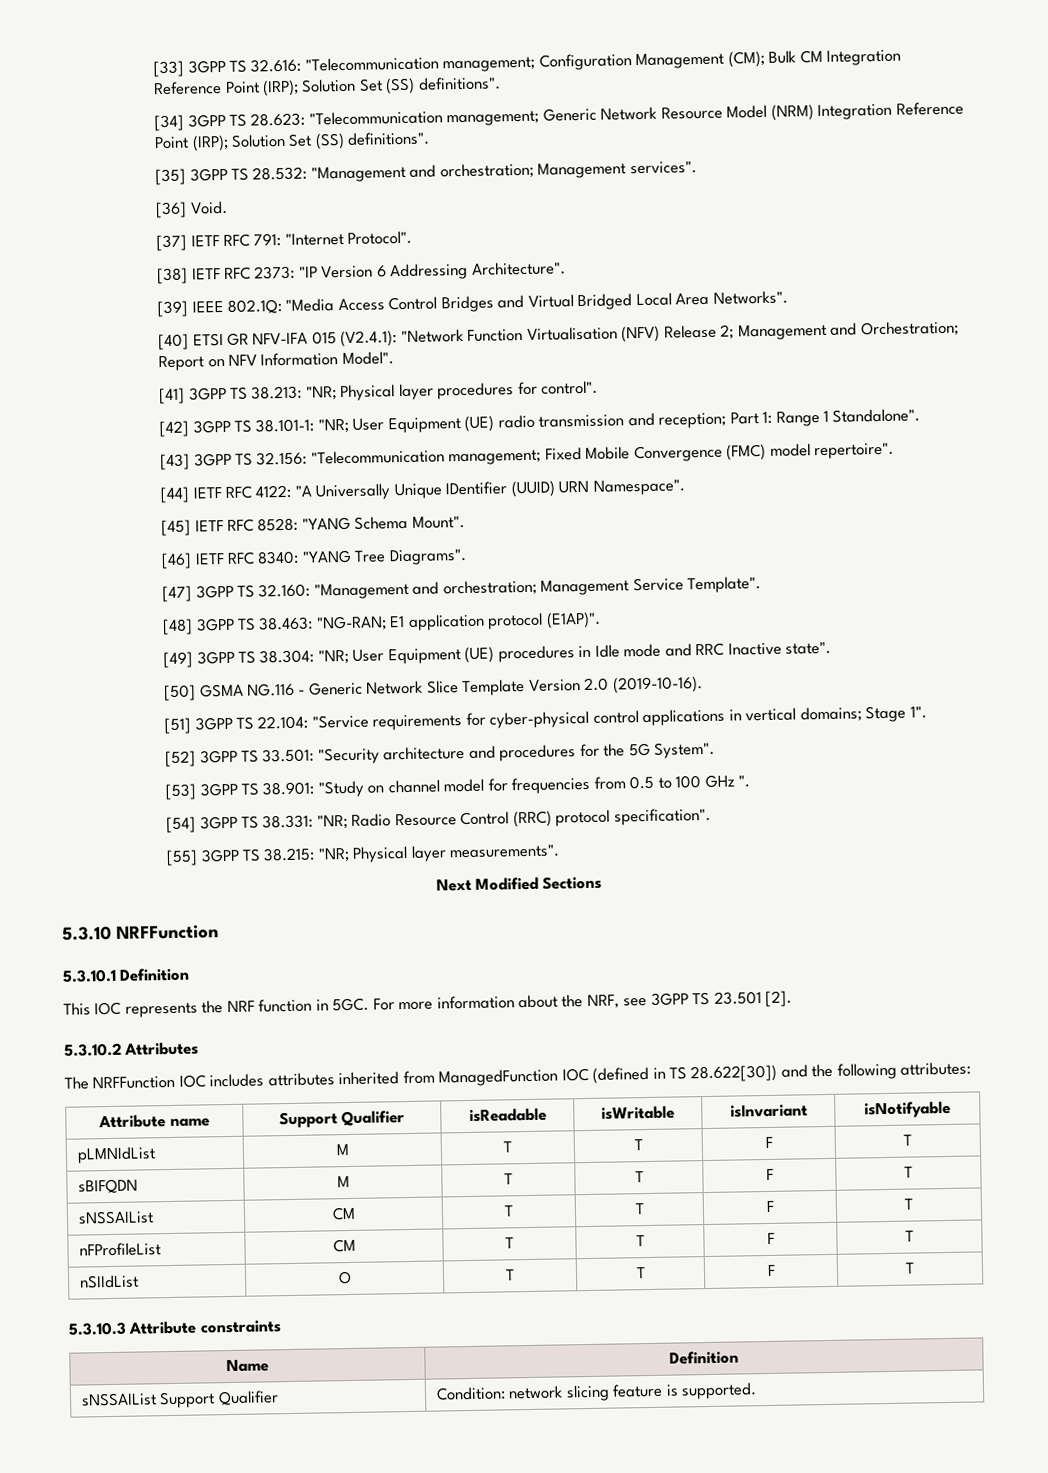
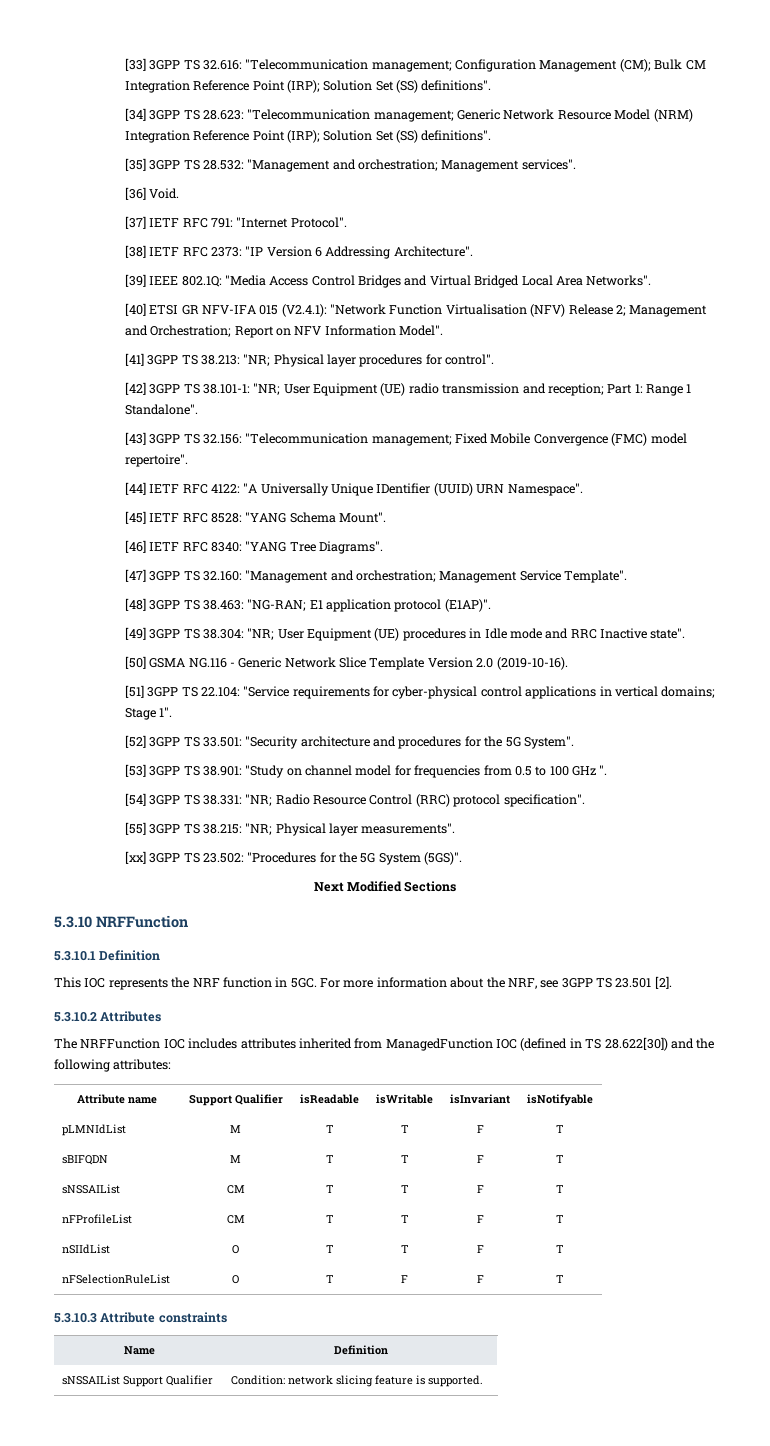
+ [xx] 3GPP TS 23.502: "Procedures for the 5G System (5GS)".
+ nFSelectionRuleList | O | T | F | F | T

